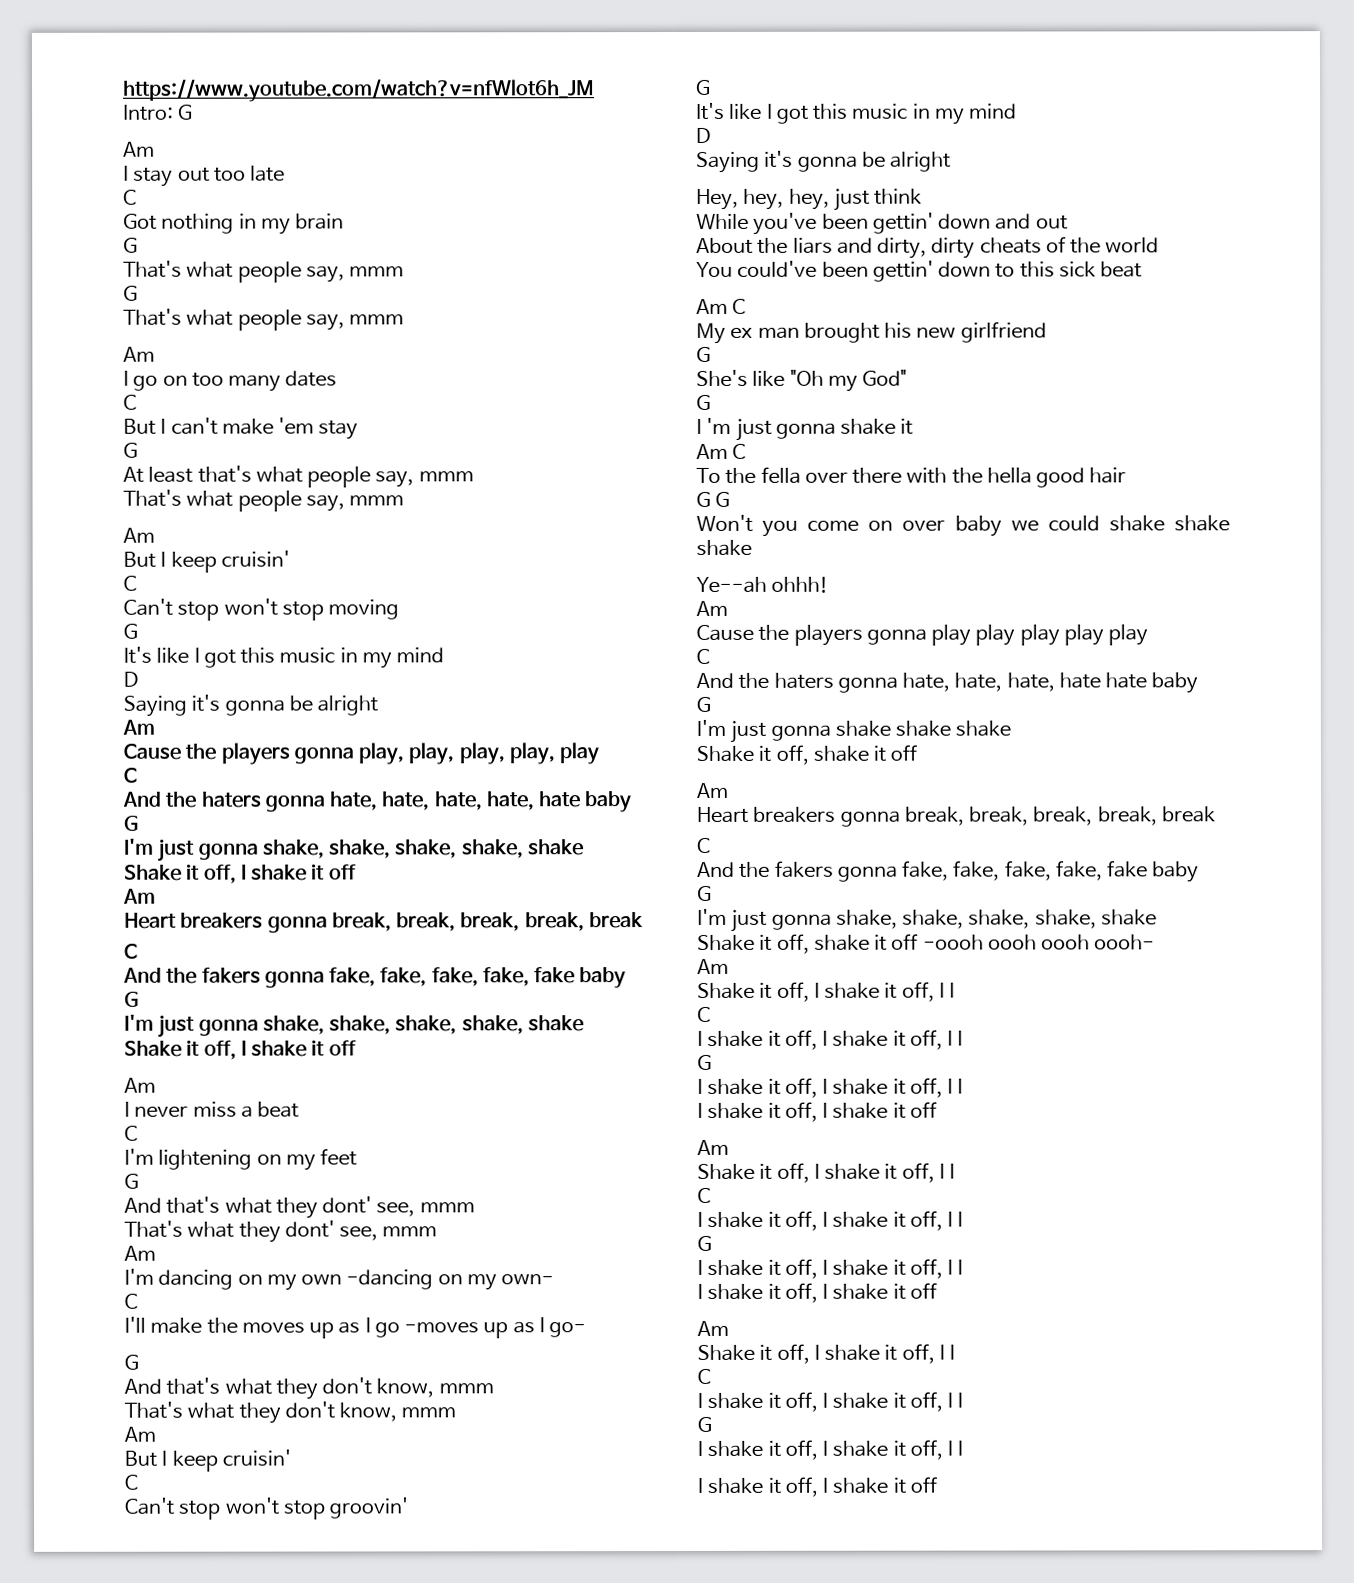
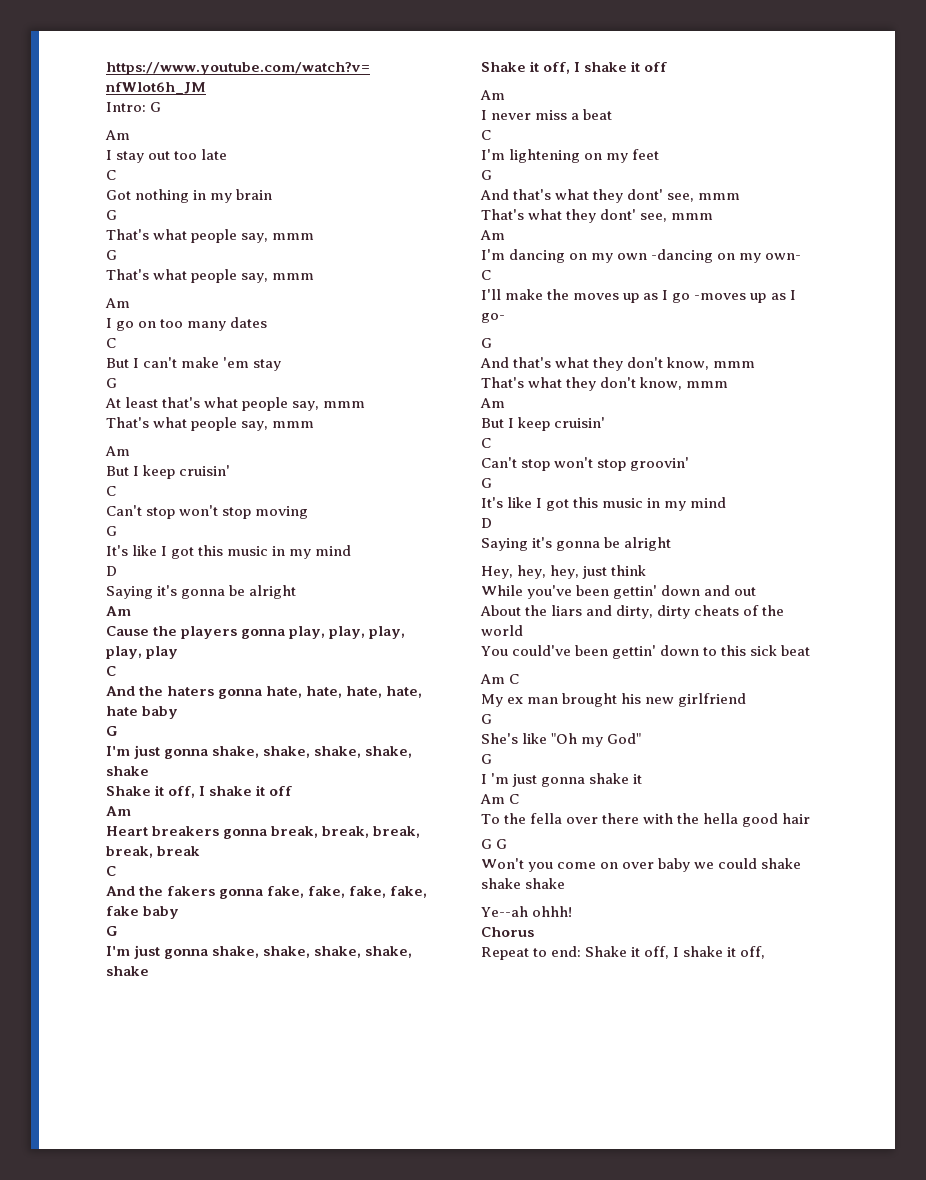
  Ye--ah ohhh!
- Am
- Cause the players gonna play play play play play
- C
- And the haters gonna hate, hate, hate, hate hate baby
- G
- I'm just gonna shake shake shake
- Shake it off, shake it off
- Am
- Heart breakers gonna break, break, break, break, break
- C
- And the fakers gonna fake, fake, fake, fake, fake baby
- G
- I'm just gonna shake, shake, shake, shake, shake
- Shake it off, shake it off -oooh oooh oooh oooh-
- Am
- Shake it off, I shake it off, I I
- C
- I shake it off, I shake it off, I I
- G
- I shake it off, I shake it off, I I
- I shake it off, I shake it off
- Am
- Shake it off, I shake it off, I I
- C
- I shake it off, I shake it off, I I
- G
- I shake it off, I shake it off, I I
- I shake it off, I shake it off
- Am
- Shake it off, I shake it off, I I
- C
- I shake it off, I shake it off, I I
- G
- I shake it off, I shake it off, I I
- I shake it off, I shake it off
+ Chorus
+ Repeat to end: Shake it off, I shake it off,

